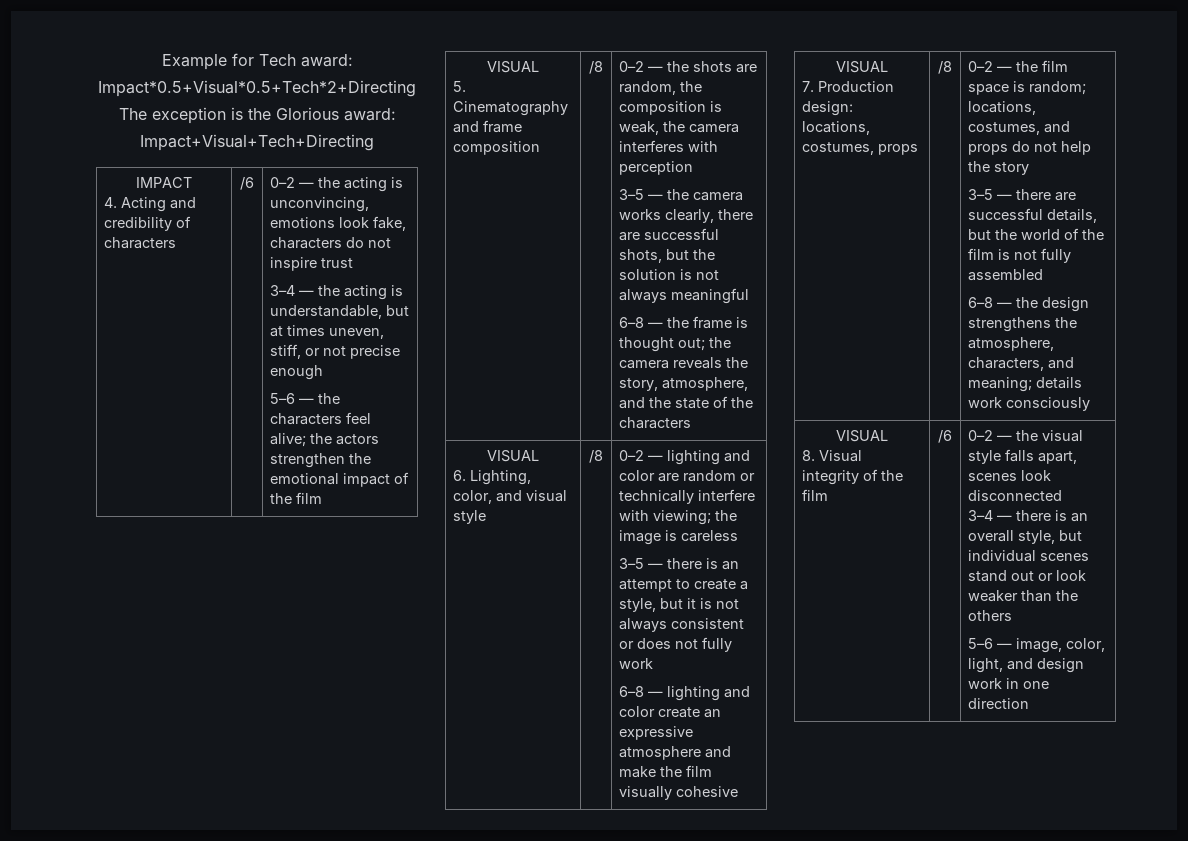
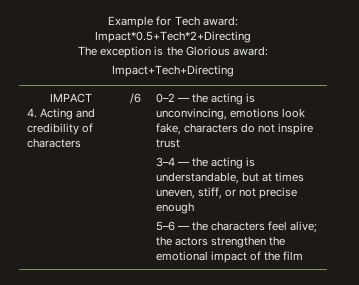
- Impact*0.5+Visual*0.5+Tech*2+Directing
+ Impact*0.5+Tech*2+Directing
- Impact+Visual+Tech+Directing
+ Impact+Tech+Directing
  5–6 — the characters feel alive; the actors strengthen the emotional impact of the film
- VISUAL
- 5. Cinematography and frame composition | /8 | 0–2 — the shots are random, the composition is weak, the camera interferes with perception
- 3–5 — the camera works clearly, there are successful shots, but the solution is not always meaningful
- 6–8 — the frame is thought out; the camera reveals the story, atmosphere, and the state of the characters
- VISUAL
- 6. Lighting, color, and visual style | /8 | 0–2 — lighting and color are random or technically interfere with viewing; the image is careless
- 3–5 — there is an attempt to create a style, but it is not always consistent or does not fully work
- 6–8 — lighting and color create an expressive atmosphere and make the film visually cohesive
- VISUAL
- 7. Production design: locations, costumes, props | /8 | 0–2 — the film space is random; locations, costumes, and props do not help the story
- 3–5 — there are successful details, but the world of the film is not fully assembled
- 6–8 — the design strengthens the atmosphere, characters, and meaning; details work consciously
- VISUAL
- 8. Visual integrity of the film | /6 | 0–2 — the visual style falls apart, scenes look disconnected
- 3–4 — there is an overall style, but individual scenes stand out or look weaker than the others
- 5–6 — image, color, light, and design work in one direction

